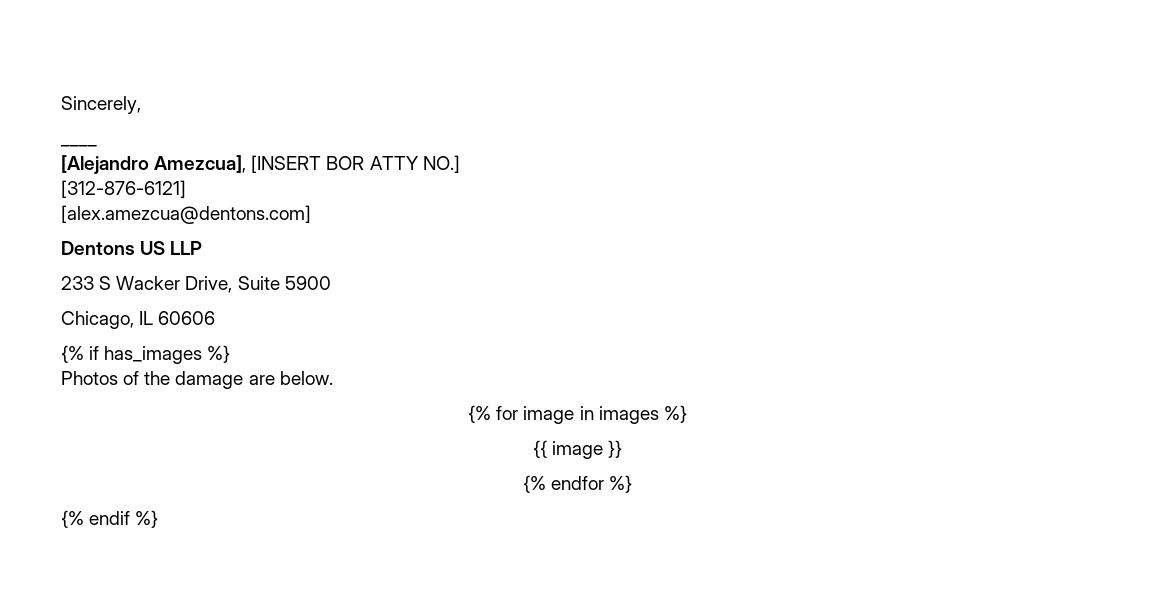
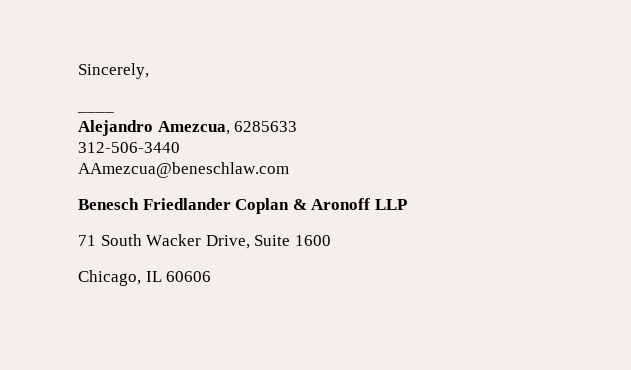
- [Alejandro Amezcua], [INSERT BOR ATTY NO.]
- [312-876-6121]
- [alex.amezcua@dentons.com]
- Dentons US LLP
+ Alejandro Amezcua, 6285633
+ 312-506-3440
+ AAmezcua@beneschlaw.com
+ Benesch Friedlander Coplan & Aronoff LLP
- 233 S Wacker Drive, Suite 5900
+ 71 South Wacker Drive, Suite 1600
- {% if has_images %}
- Photos of the damage are below.
- {% for image in images %}
- {{ image }}
- {% endfor %}
- {% endif %}

